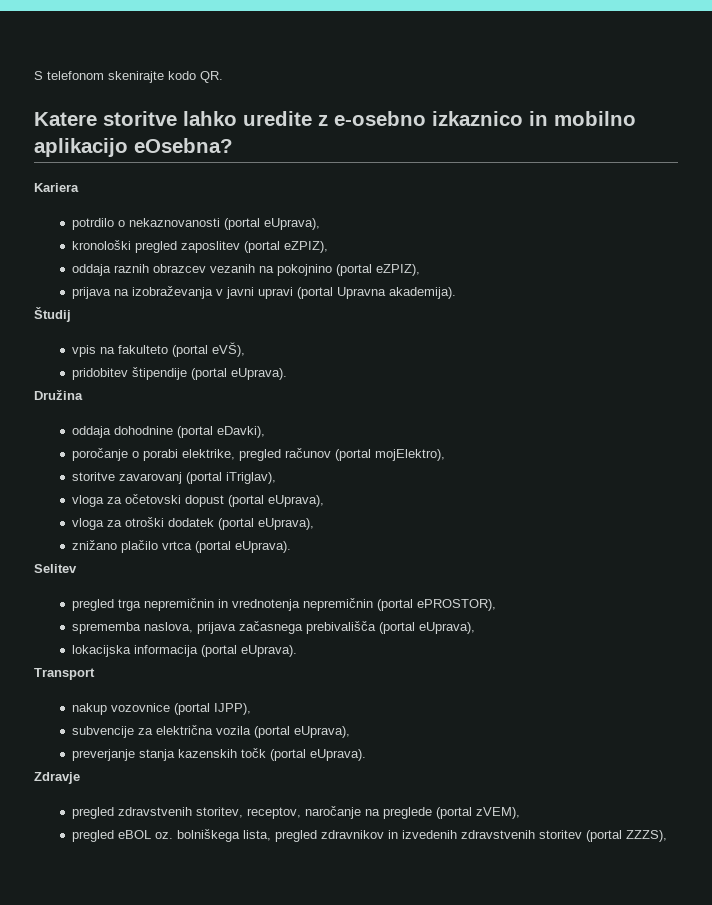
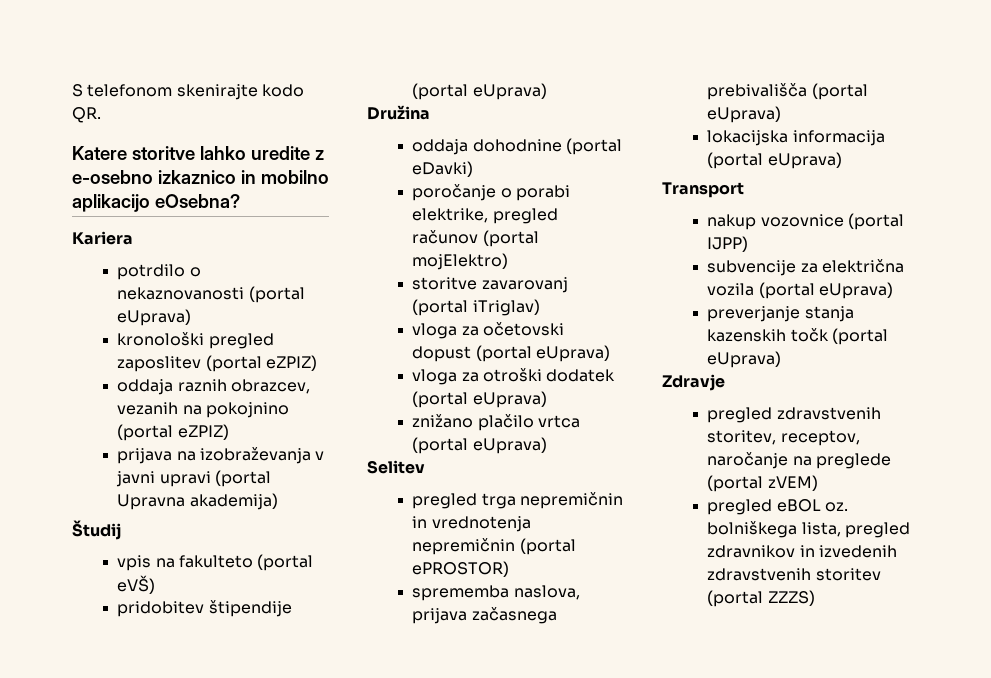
- potrdilo o nekaznovanosti (portal eUprava),
+ potrdilo o nekaznovanosti (portal eUprava)
- kronološki pregled zaposlitev (portal eZPIZ),
+ kronološki pregled zaposlitev (portal eZPIZ)
- oddaja raznih obrazcev vezanih na pokojnino (portal eZPIZ),
+ oddaja raznih obrazcev, vezanih na pokojnino (portal eZPIZ)
- prijava na izobraževanja v javni upravi (portal Upravna akademija).
+ prijava na izobraževanja v javni upravi (portal Upravna akademija)
- vpis na fakulteto (portal eVŠ),
+ vpis na fakulteto (portal eVŠ)
- pridobitev štipendije (portal eUprava).
+ pridobitev štipendije (portal eUprava)
- oddaja dohodnine (portal eDavki),
+ oddaja dohodnine (portal eDavki)
- poročanje o porabi elektrike, pregled računov (portal mojElektro),
+ poročanje o porabi elektrike, pregled računov (portal mojElektro)
- storitve zavarovanj (portal iTriglav),
+ storitve zavarovanj (portal iTriglav)
- vloga za očetovski dopust (portal eUprava),
+ vloga za očetovski dopust (portal eUprava)
- vloga za otroški dodatek (portal eUprava),
+ vloga za otroški dodatek (portal eUprava)
- znižano plačilo vrtca (portal eUprava).
+ znižano plačilo vrtca (portal eUprava)
- pregled trga nepremičnin in vrednotenja nepremičnin (portal ePROSTOR),
+ pregled trga nepremičnin in vrednotenja nepremičnin (portal ePROSTOR)
- sprememba naslova, prijava začasnega prebivališča (portal eUprava),
+ sprememba naslova, prijava začasnega prebivališča (portal eUprava)
- lokacijska informacija (portal eUprava).
+ lokacijska informacija (portal eUprava)
- nakup vozovnice (portal IJPP),
+ nakup vozovnice (portal IJPP)
- subvencije za električna vozila (portal eUprava),
+ subvencije za električna vozila (portal eUprava)
- preverjanje stanja kazenskih točk (portal eUprava).
+ preverjanje stanja kazenskih točk (portal eUprava)
- pregled zdravstvenih storitev, receptov, naročanje na preglede (portal zVEM),
+ pregled zdravstvenih storitev, receptov, naročanje na preglede (portal zVEM)
- pregled eBOL oz. bolniškega lista, pregled zdravnikov in izvedenih zdravstvenih storitev (portal ZZZS),
+ pregled eBOL oz. bolniškega lista, pregled zdravnikov in izvedenih zdravstvenih storitev (portal ZZZS)

